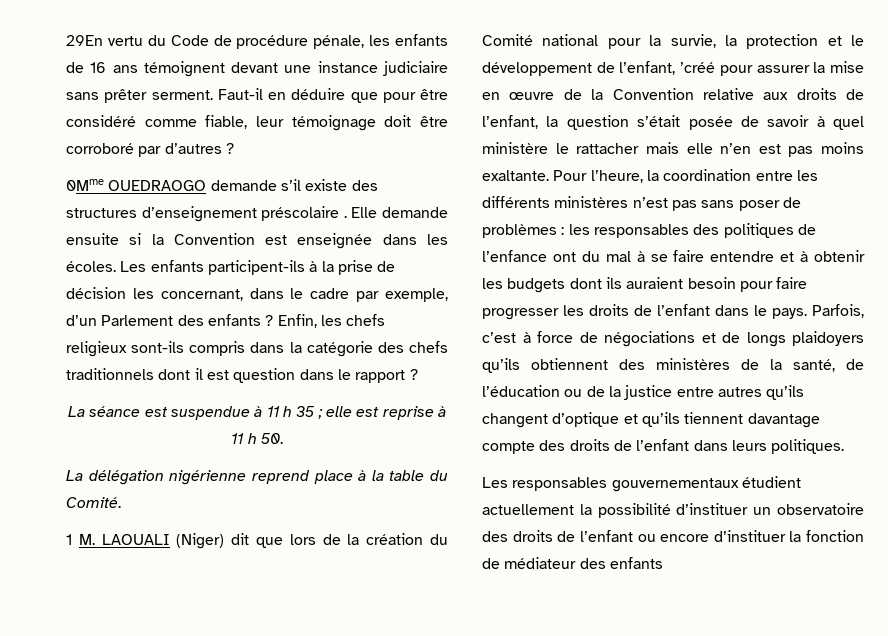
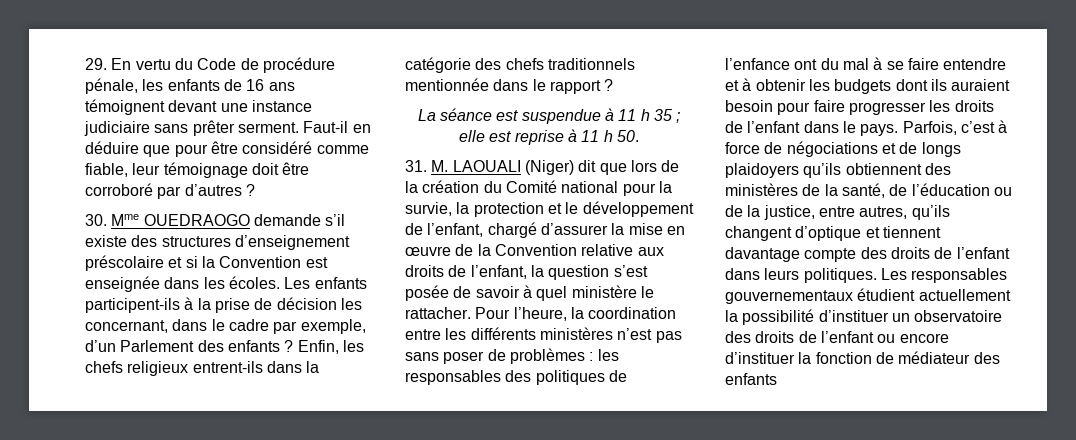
- 29En vertu du Code de procédure pénale, les enfants de 16 ans témoignent devant une instance judiciaire sans prêter serment.
+ 29. En vertu du Code de procédure pénale, les enfants de 16 ans témoignent devant une instance judiciaire sans prêter serment.
- 0Mme OUEDRAOGO demande s’il existe des structures d’enseignement préscolaire . Elle demande ensuite si la Convention est enseignée dans les écoles.
+ 30. Mme OUEDRAOGO demande s’il existe des structures d’enseignement préscolaire et si la Convention est enseignée dans les écoles.
- Enfin, les chefs religieux sont-ils compris dans la catégorie des chefs traditionnels dont il est question dans le rapport ?
+ Enfin, les chefs religieux entrent-ils dans la catégorie des chefs traditionnels mentionnée dans le rapport ?
- La délégation nigérienne reprend place à la table du Comité.
- 1 M. LAOUALI (Niger) dit que lors de la création du Comité national pour la survie, la protection et le développement de l’enfant, ’créé pour assurer la mise en œuvre de la Convention relative aux droits de l’enfant, la question s’était posée de savoir à quel ministère le rattacher mais elle n’en est pas moins exaltante.
+ 31. M. LAOUALI (Niger) dit que lors de la création du Comité national pour la survie, la protection et le développement de l’enfant, chargé d’assurer la mise en œuvre de la Convention relative aux droits de l’enfant, la question s’est posée de savoir à quel ministère le rattacher.
- Parfois, c’est à force de négociations et de longs plaidoyers qu’ils obtiennent des ministères de la santé, de l’éducation ou de la justice entre autres qu’ils changent d’optique et qu’ils tiennent davantage compte des droits de l’enfant dans leurs politiques.
- Les responsables gouvernementaux étudient actuellement la possibilité d’instituer un observatoire des droits de l’enfant ou encore d’instituer la fonction de médiateur des enfants
+ Parfois, c’est à force de négociations et de longs plaidoyers qu’ils obtiennent des ministères de la santé, de l’éducation ou de la justice, entre autres, qu’ils changent d’optique et tiennent davantage compte des droits de l’enfant dans leurs politiques. Les responsables gouvernementaux étudient actuellement la possibilité d’instituer un observatoire des droits de l’enfant ou encore d’instituer la fonction de médiateur des enfants

